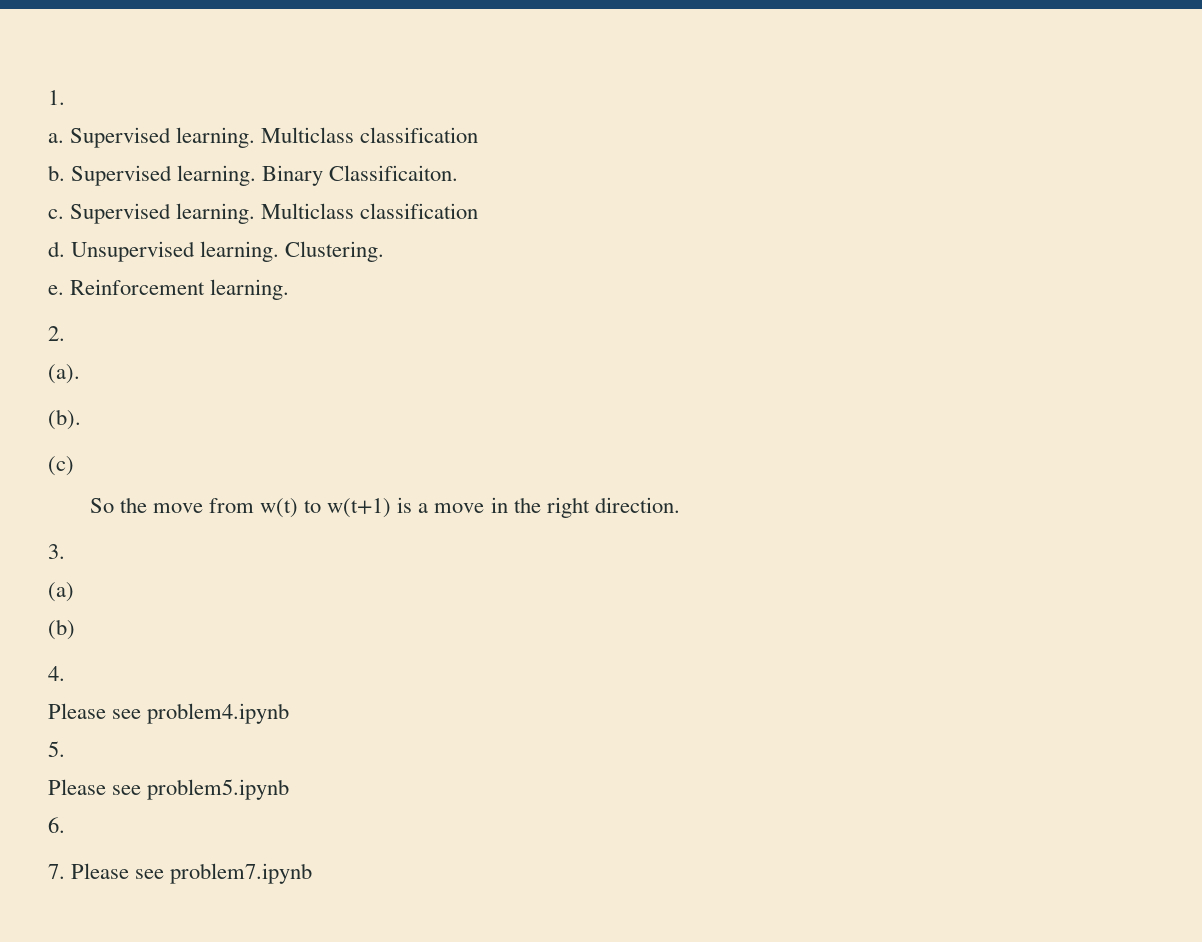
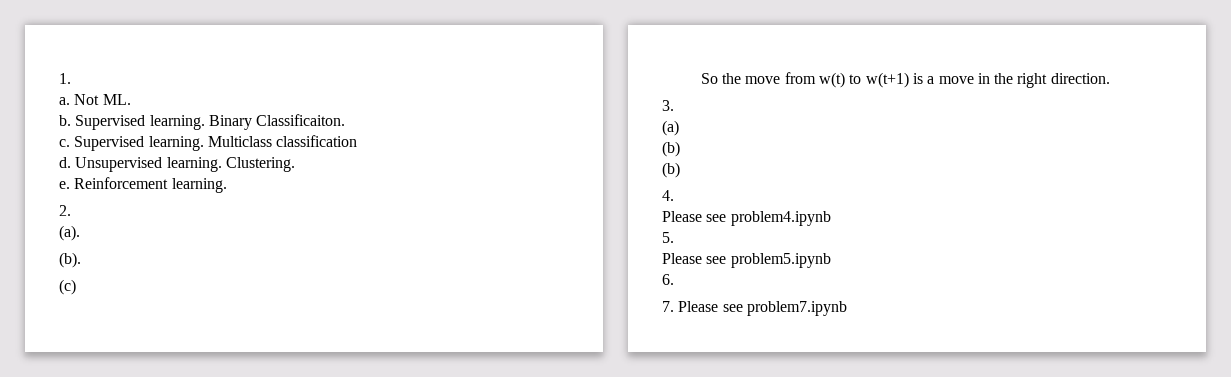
- a. Supervised learning. Multiclass classification
+ a. Not ML.
  (a)
+ (b)

